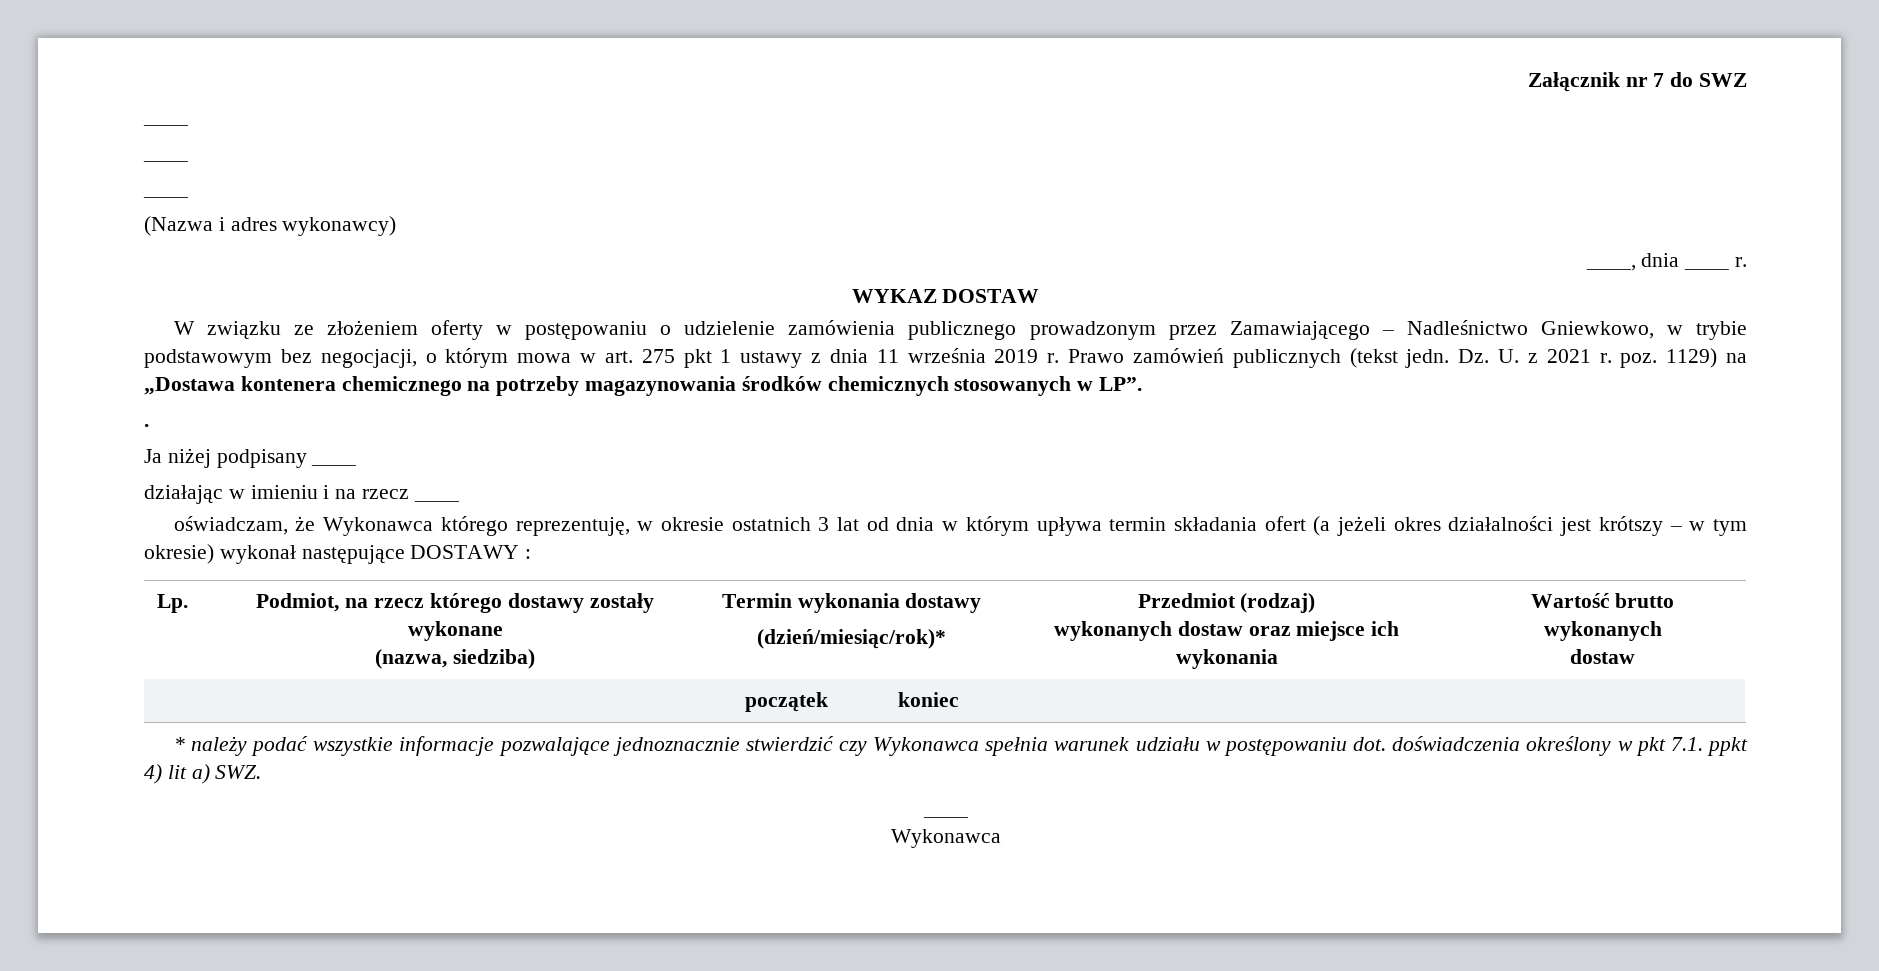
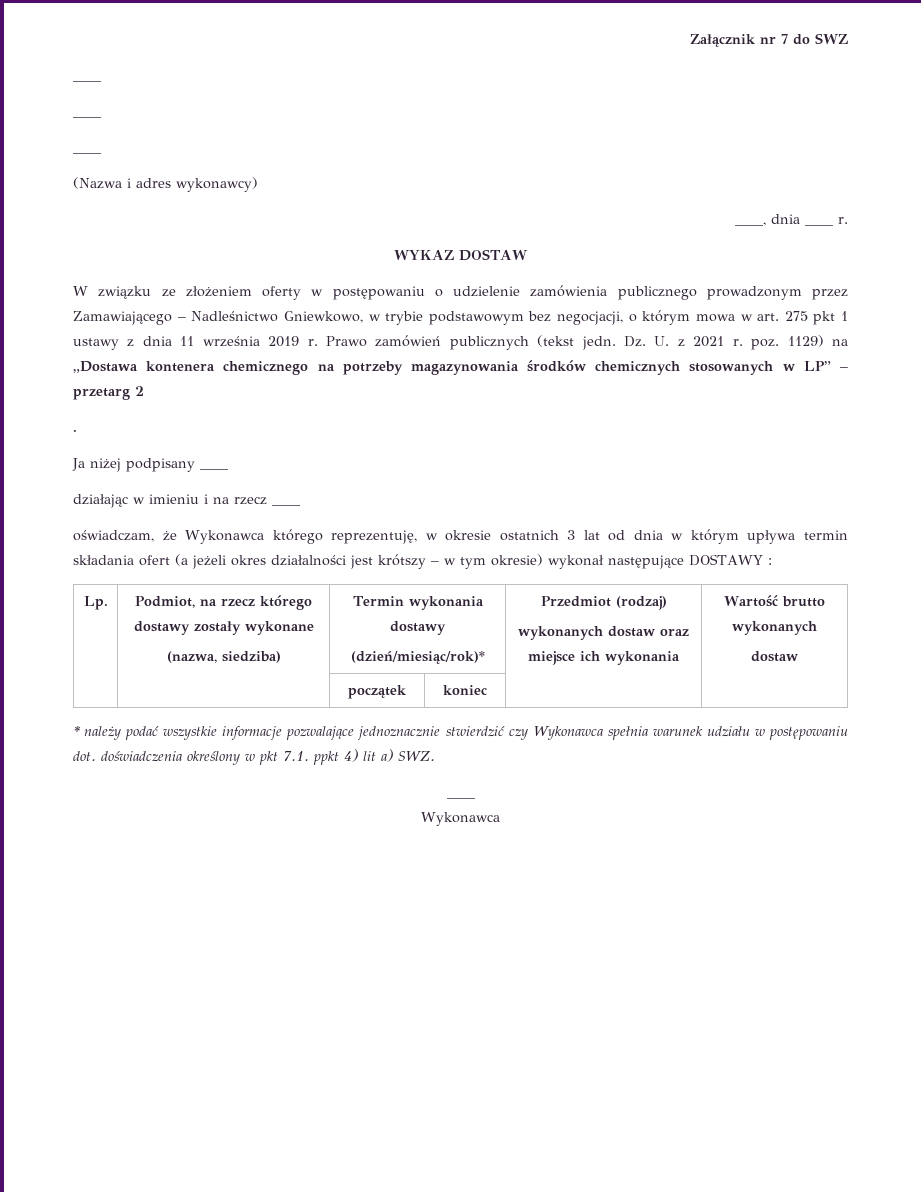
- Dz. U. z 2021 r. poz. 1129) na „Dostawa kontenera chemicznego na potrzeby magazynowania środków chemicznych stosowanych w LP”.
+ Dz. U. z 2021 r. poz. 1129) na „Dostawa kontenera chemicznego na potrzeby magazynowania środków chemicznych stosowanych w LP” – przetarg 2

